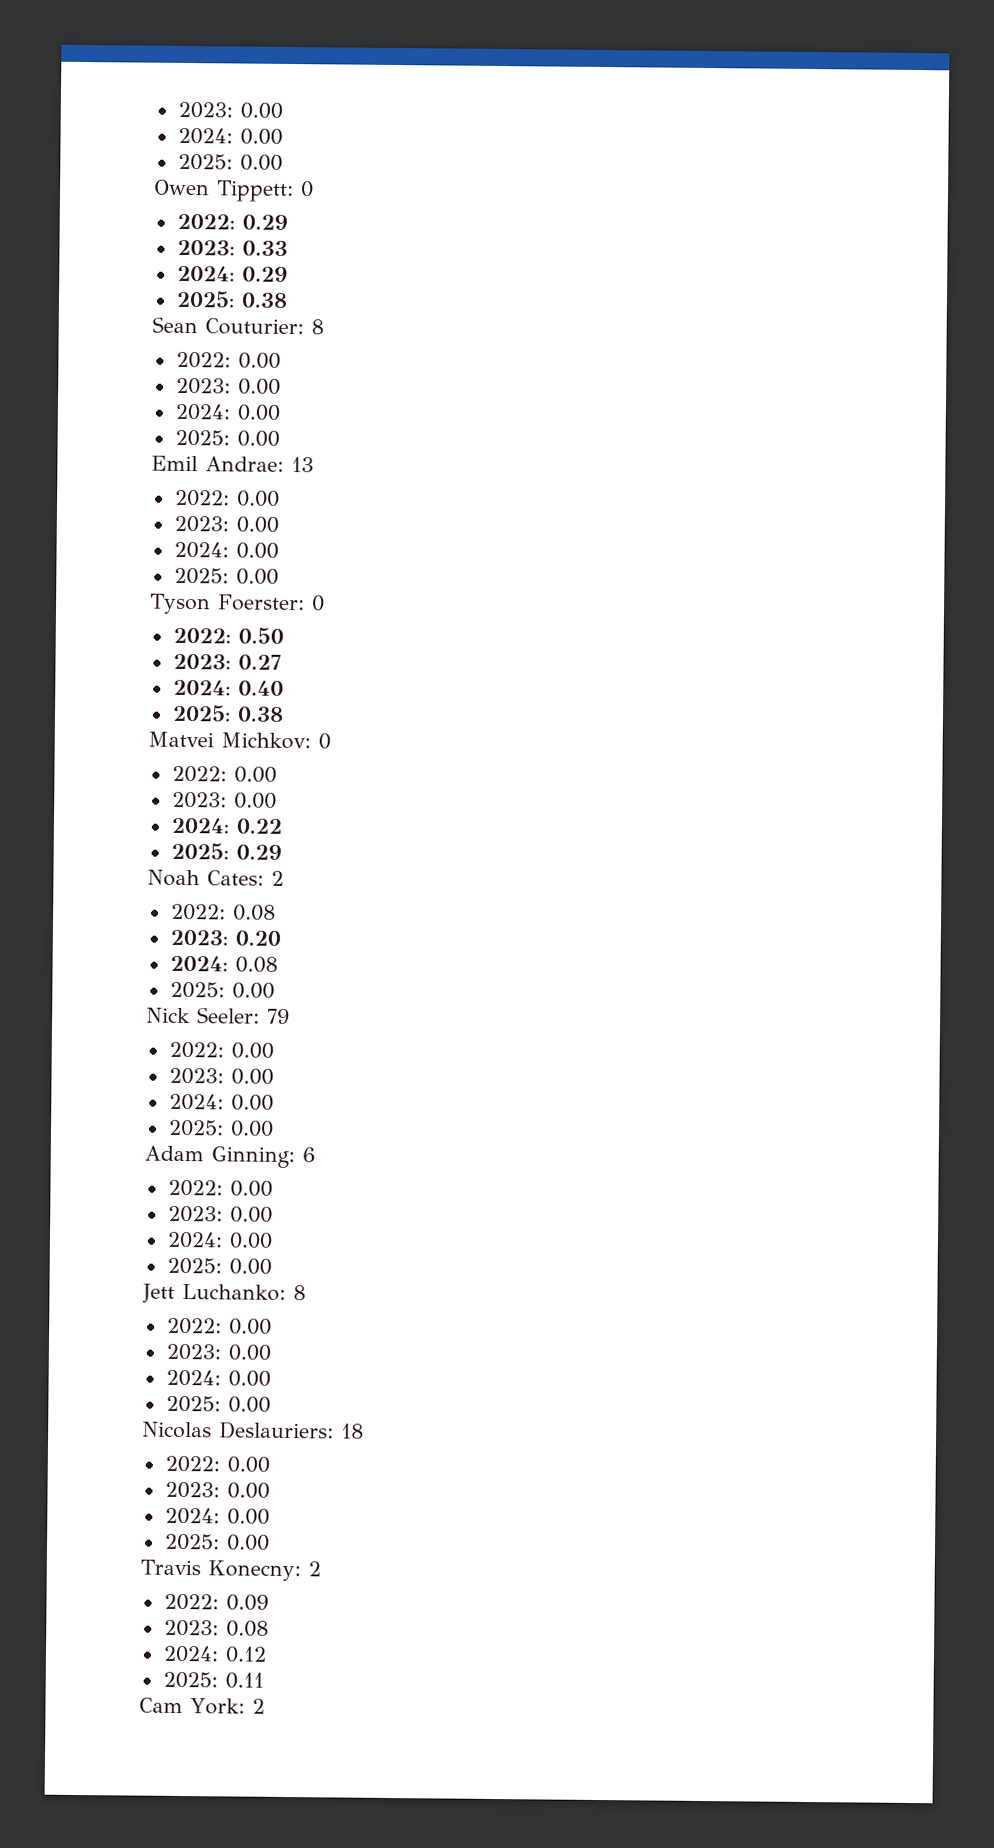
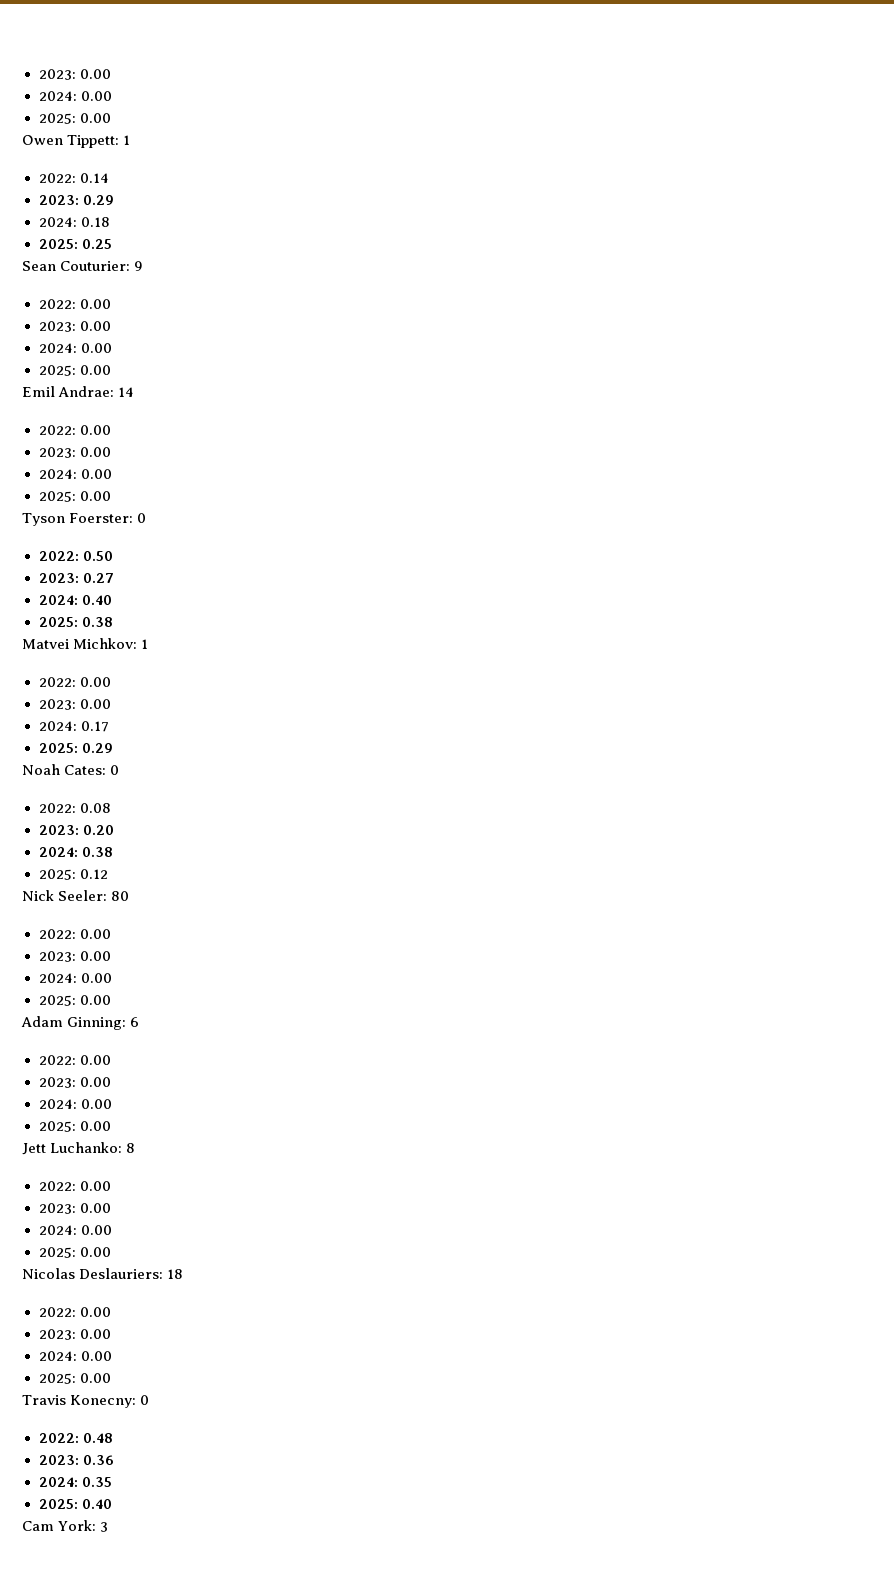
- Owen Tippett: 0
- 2022: 0.29
- 2023: 0.33
- 2024: 0.29
- 2025: 0.38
+ Owen Tippett: 1
+ 2022: 0.14
+ 2023: 0.29
+ 2024: 0.18
+ 2025: 0.25
- Sean Couturier: 8
+ Sean Couturier: 9
- Emil Andrae: 13
+ Emil Andrae: 14
- Matvei Michkov: 0
+ Matvei Michkov: 1
  2022: 0.00
  2023: 0.00
- 2024: 0.22
+ 2024: 0.17
- Noah Cates: 2
+ Noah Cates: 0
- 2024: 0.08
- 2025: 0.00
+ 2024: 0.38
+ 2025: 0.12
- Nick Seeler: 79
+ Nick Seeler: 80
- Travis Konecny: 2
- 2022: 0.09
- 2023: 0.08
- 2024: 0.12
- 2025: 0.11
+ Travis Konecny: 0
+ 2022: 0.48
+ 2023: 0.36
+ 2024: 0.35
+ 2025: 0.40
- Cam York: 2
+ Cam York: 3

